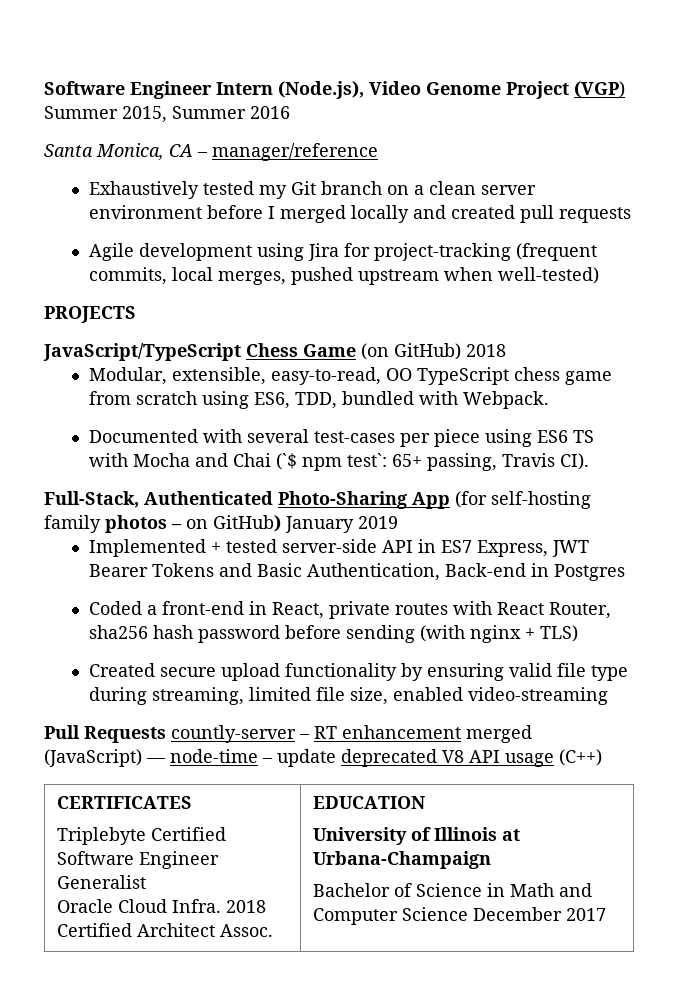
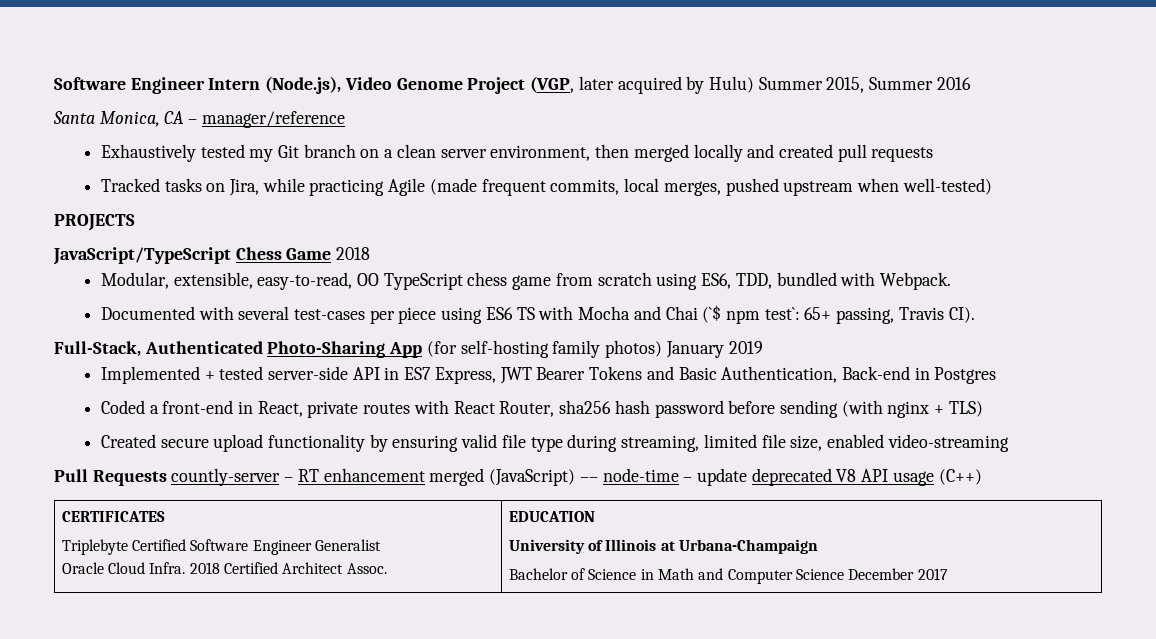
- Software Engineer Intern (Node.js), Video Genome Project (VGP) Summer 2015, Summer 2016
+ Software Engineer Intern (Node.js), Video Genome Project (VGP, later acquired by Hulu) Summer 2015, Summer 2016
- Exhaustively tested my Git branch on a clean server environment before I merged locally and created pull requests
+ Exhaustively tested my Git branch on a clean server environment, then merged locally and created pull requests
- Agile development using Jira for project-tracking (frequent commits, local merges, pushed upstream when well-tested)
+ Tracked tasks on Jira, while practicing Agile (made frequent commits, local merges, pushed upstream when well-tested)
- JavaScript/TypeScript Chess Game (on GitHub) 2018
+ JavaScript/TypeScript Chess Game 2018
- Full-Stack, Authenticated Photo-Sharing App (for self-hosting family photos – on GitHub) January 2019
+ Full-Stack, Authenticated Photo-Sharing App (for self-hosting family photos) January 2019

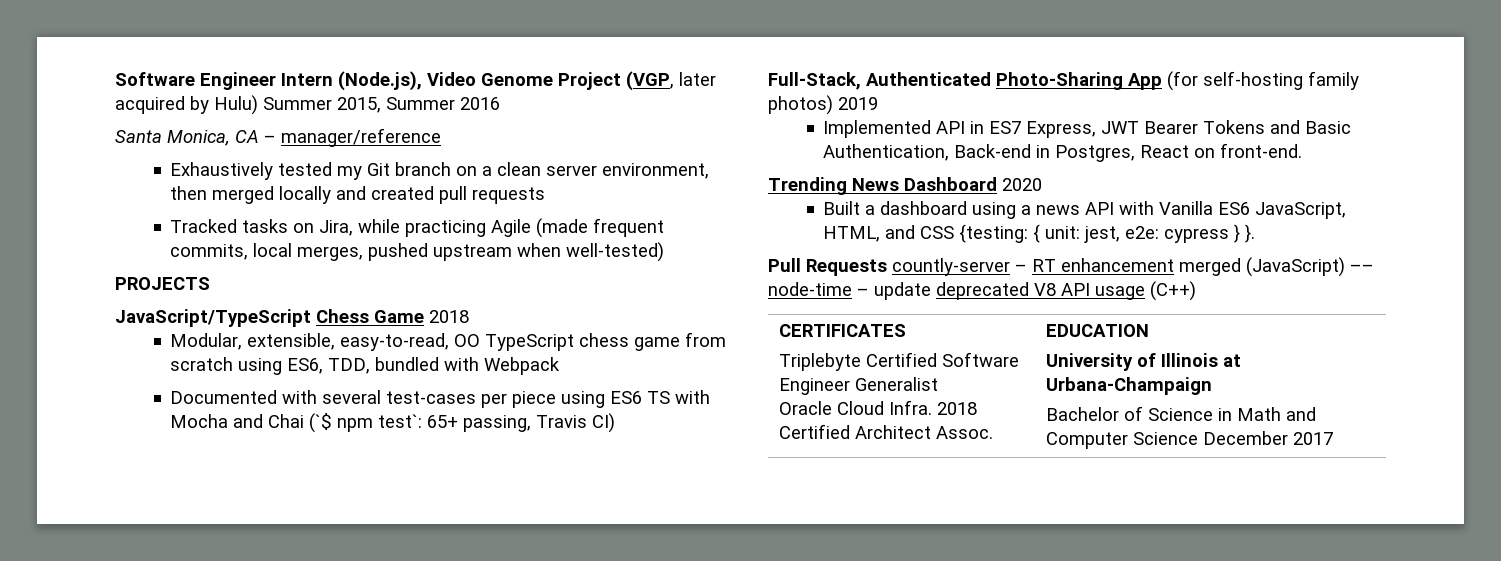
- Modular, extensible, easy-to-read, OO TypeScript chess game from scratch using ES6, TDD, bundled with Webpack.
+ Modular, extensible, easy-to-read, OO TypeScript chess game from scratch using ES6, TDD, bundled with Webpack
- Documented with several test-cases per piece using ES6 TS with Mocha and Chai (`$ npm test`: 65+ passing, Travis CI).
+ Documented with several test-cases per piece using ES6 TS with Mocha and Chai (`$ npm test`: 65+ passing, Travis CI)
- Full-Stack, Authenticated Photo-Sharing App (for self-hosting family photos) January 2019
+ Full-Stack, Authenticated Photo-Sharing App (for self-hosting family photos) 2019
- Implemented + tested server-side API in ES7 Express, JWT Bearer Tokens and Basic Authentication, Back-end in Postgres
- Coded a front-end in React, private routes with React Router, sha256 hash password before sending (with nginx + TLS)
- Created secure upload functionality by ensuring valid file type during streaming, limited file size, enabled video-streaming
+ Implemented API in ES7 Express, JWT Bearer Tokens and Basic Authentication, Back-end in Postgres, React on front-end.
+ Trending News Dashboard 2020
+ Built a dashboard using a news API with Vanilla ES6 JavaScript, HTML, and CSS {testing: { unit: jest, e2e: cypress } }.

